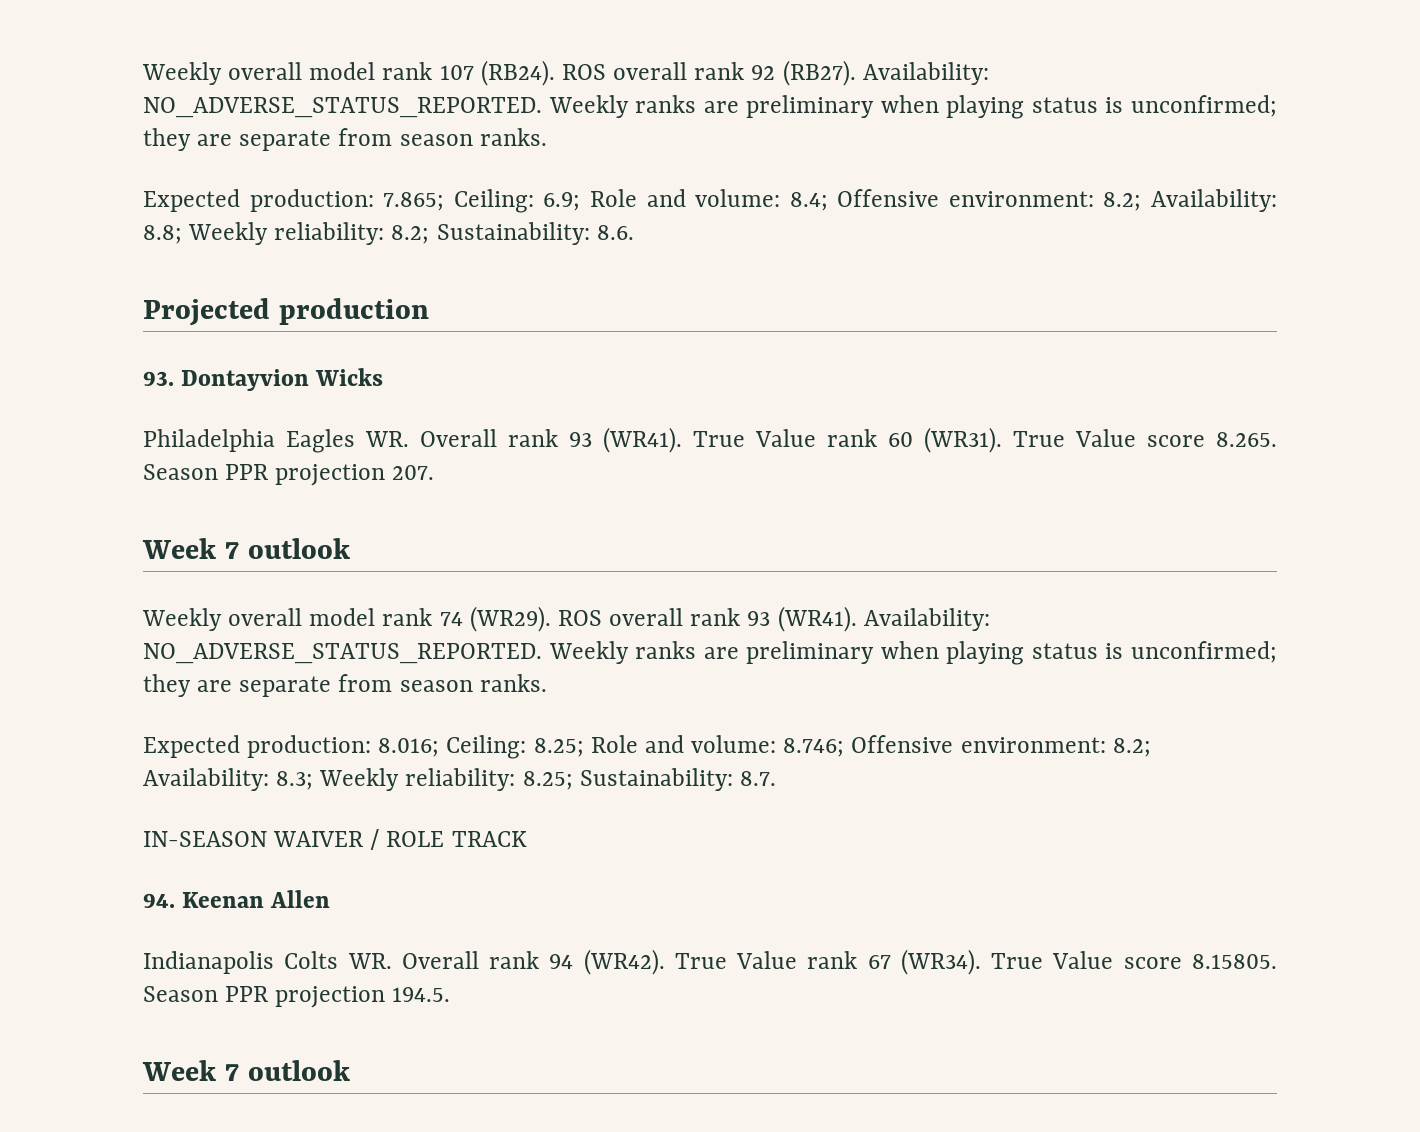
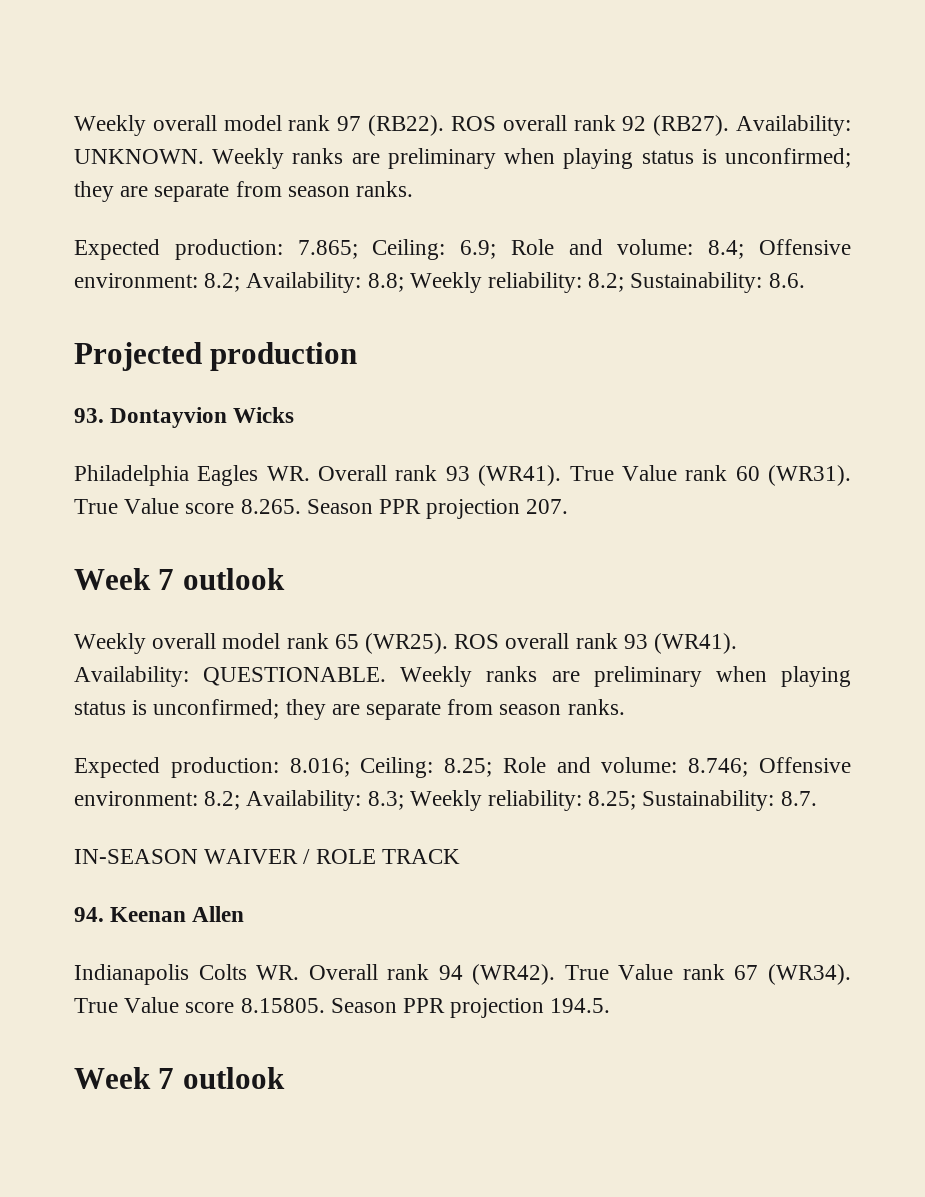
- Weekly overall model rank 107 (RB24).
+ Weekly overall model rank 97 (RB22).
- ROS overall rank 92 (RB27). Availability: NO_ADVERSE_STATUS_REPORTED.
+ ROS overall rank 92 (RB27). Availability: UNKNOWN.
- Weekly overall model rank 74 (WR29).
+ Weekly overall model rank 65 (WR25).
- ROS overall rank 93 (WR41). Availability: NO_ADVERSE_STATUS_REPORTED.
+ ROS overall rank 93 (WR41). Availability: QUESTIONABLE.

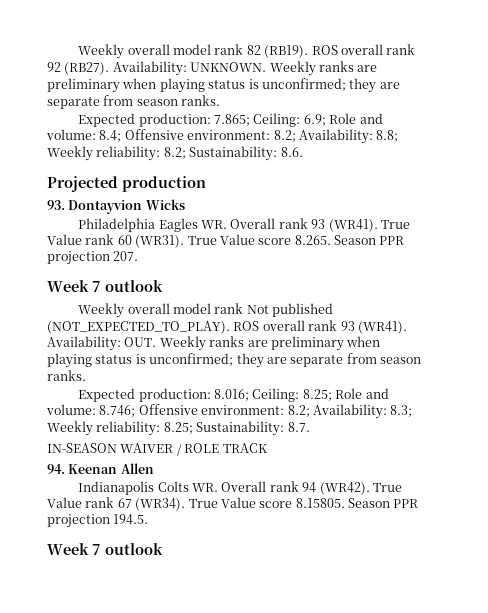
- Weekly overall model rank 97 (RB22).
+ Weekly overall model rank 82 (RB19).
- Weekly overall model rank 65 (WR25).
+ Weekly overall model rank Not published (NOT_EXPECTED_TO_PLAY).
- Availability: QUESTIONABLE. Weekly ranks are preliminary when playing status is unconfirmed; they are separate from season ranks.
+ Availability: OUT. Weekly ranks are preliminary when playing status is unconfirmed; they are separate from season ranks.

